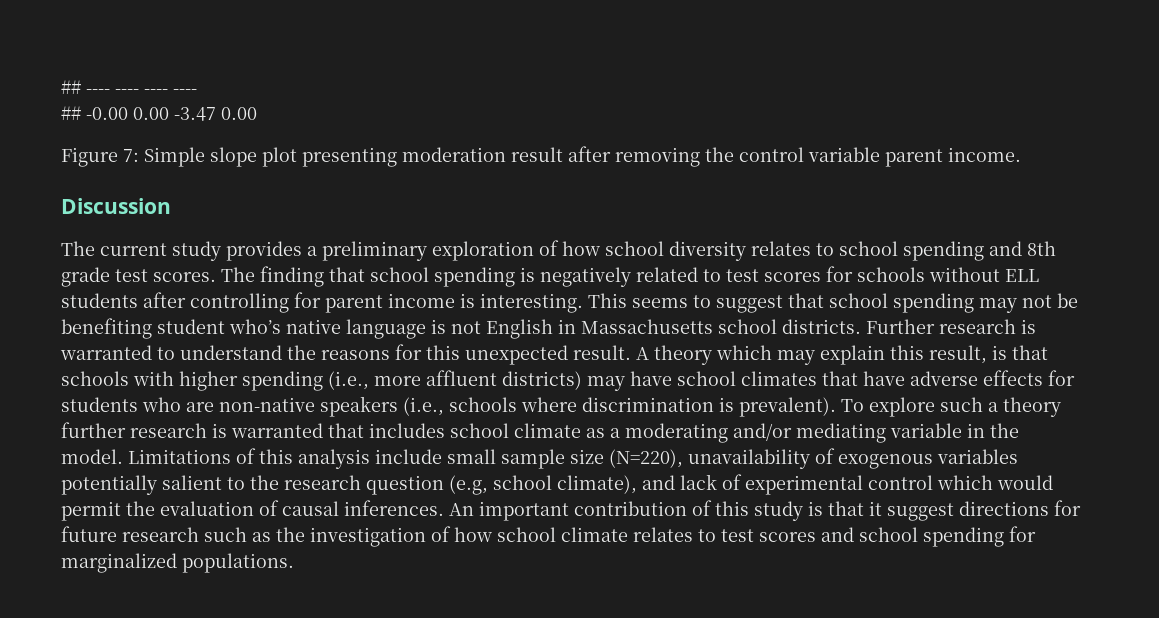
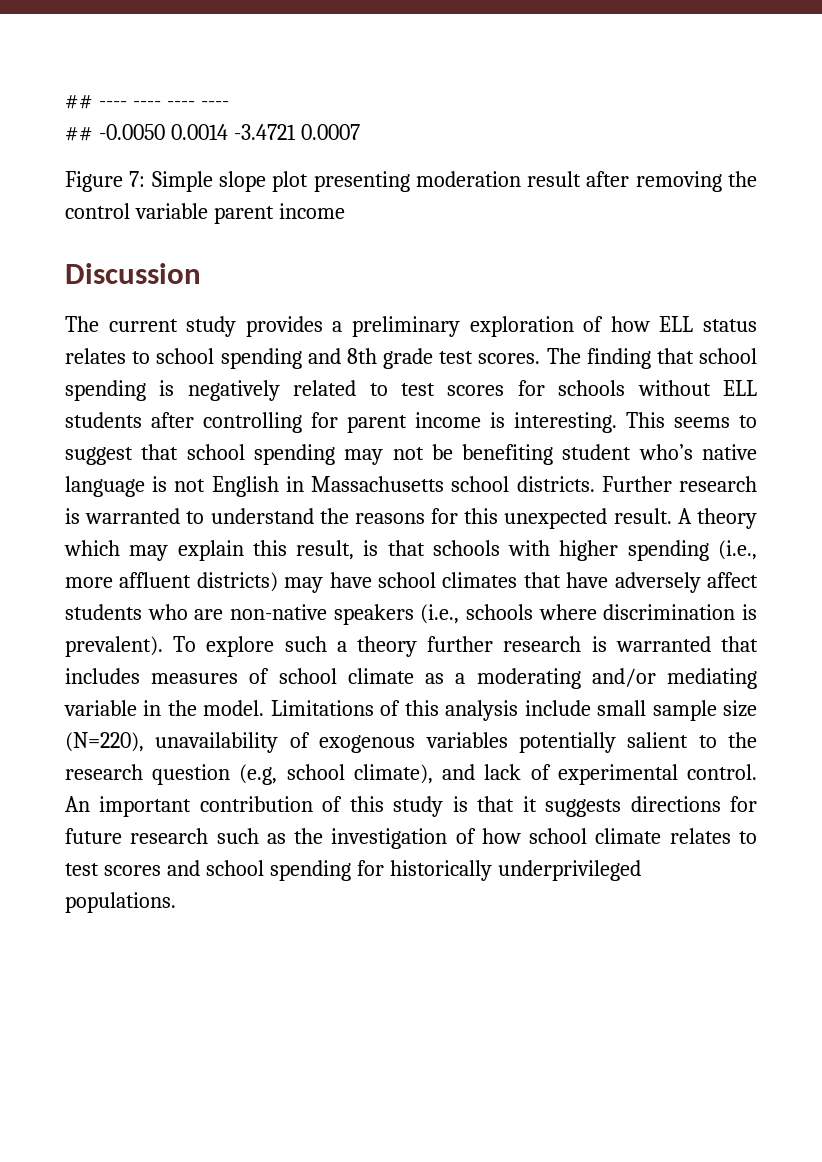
- ## -0.00 0.00 -3.47 0.00
+ ## -0.0050 0.0014 -3.4721 0.0007
- Figure 7: Simple slope plot presenting moderation result after removing the control variable parent income.
+ Figure 7: Simple slope plot presenting moderation result after removing the control variable parent income
- The current study provides a preliminary exploration of how school diversity relates to school spending and 8th grade test scores.
+ The current study provides a preliminary exploration of how ELL status relates to school spending and 8th grade test scores.
- A theory which may explain this result, is that schools with higher spending (i.e., more affluent districts) may have school climates that have adverse effects for students who are non-native speakers (i.e., schools where discrimination is prevalent).
+ A theory which may explain this result, is that schools with higher spending (i.e., more affluent districts) may have school climates that have adversely affect students who are non-native speakers (i.e., schools where discrimination is prevalent).
- To explore such a theory further research is warranted that includes school climate as a moderating and/or mediating variable in the model.
+ To explore such a theory further research is warranted that includes measures of school climate as a moderating and/or mediating variable in the model.
- Limitations of this analysis include small sample size (N=220), unavailability of exogenous variables potentially salient to the research question (e.g, school climate), and lack of experimental control which would permit the evaluation of causal inferences.
+ Limitations of this analysis include small sample size (N=220), unavailability of exogenous variables potentially salient to the research question (e.g, school climate), and lack of experimental control.
- An important contribution of this study is that it suggest directions for future research such as the investigation of how school climate relates to test scores and school spending for marginalized populations.
+ An important contribution of this study is that it suggests directions for future research such as the investigation of how school climate relates to test scores and school spending for historically underprivileged populations.

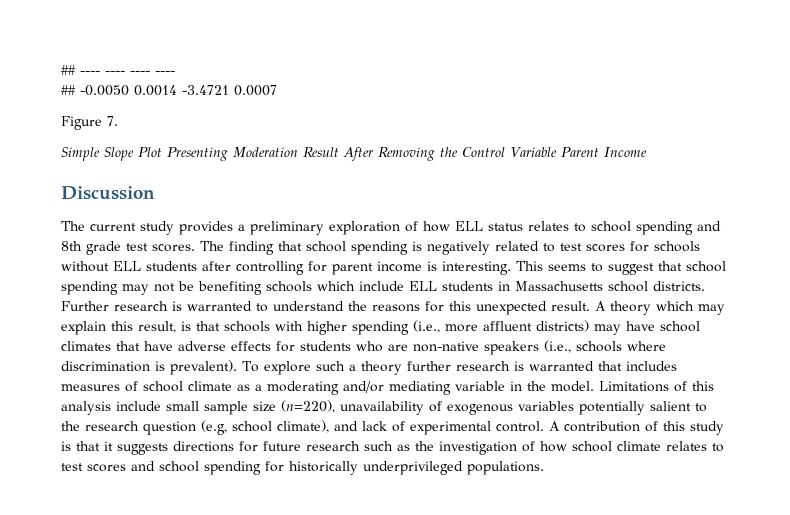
- Figure 7: Simple slope plot presenting moderation result after removing the control variable parent income
+ Figure 7.
+ Simple Slope Plot Presenting Moderation Result After Removing the Control Variable Parent Income
- This seems to suggest that school spending may not be benefiting student who’s native language is not English in Massachusetts school districts.
+ This seems to suggest that school spending may not be benefiting schools which include ELL students in Massachusetts school districts.
- A theory which may explain this result, is that schools with higher spending (i.e., more affluent districts) may have school climates that have adversely affect students who are non-native speakers (i.e., schools where discrimination is prevalent).
+ A theory which may explain this result, is that schools with higher spending (i.e., more affluent districts) may have school climates that have adverse effects for students who are non-native speakers (i.e., schools where discrimination is prevalent).
- Limitations of this analysis include small sample size (N=220), unavailability of exogenous variables potentially salient to the research question (e.g, school climate), and lack of experimental control.
+ Limitations of this analysis include small sample size (n=220), unavailability of exogenous variables potentially salient to the research question (e.g, school climate), and lack of experimental control.
- An important contribution of this study is that it suggests directions for future research such as the investigation of how school climate relates to test scores and school spending for historically underprivileged populations.
+ A contribution of this study is that it suggests directions for future research such as the investigation of how school climate relates to test scores and school spending for historically underprivileged populations.

